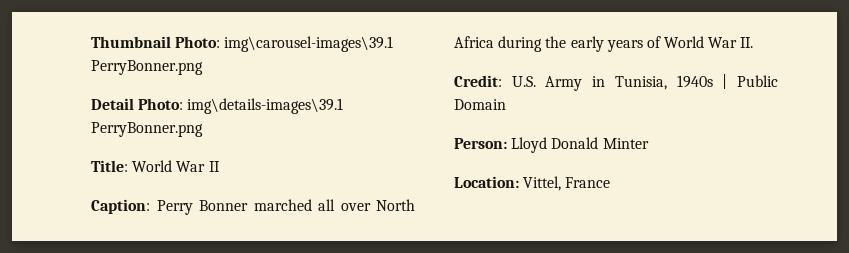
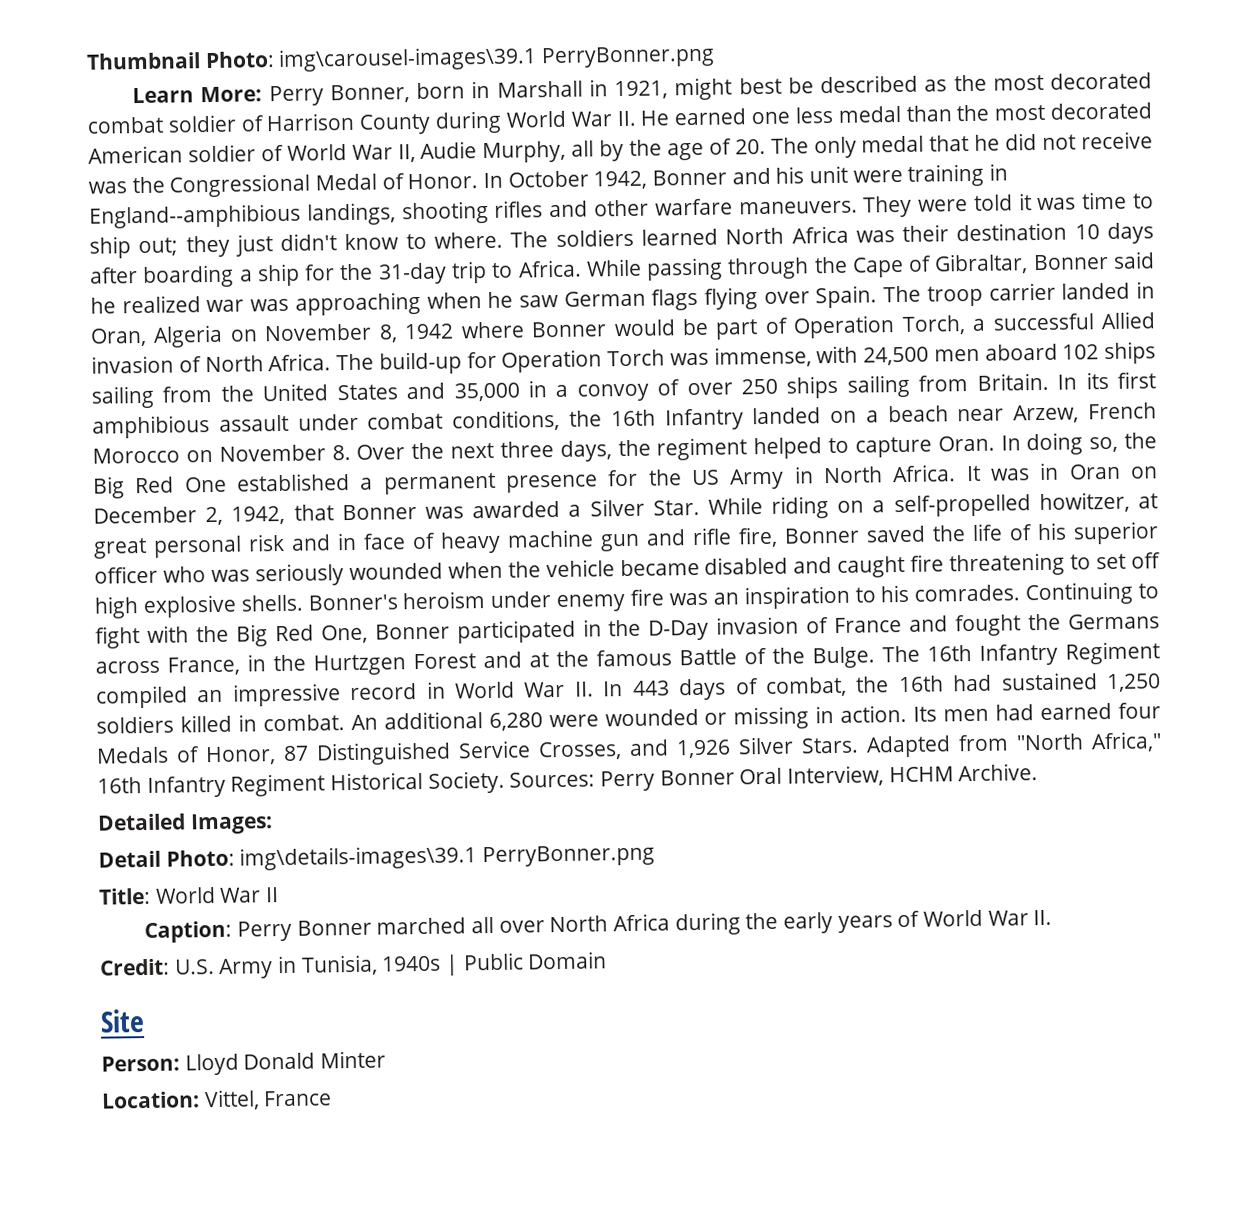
+ Learn More: Perry Bonner, born in Marshall in 1921, might best be described as the most decorated combat soldier of Harrison County during World War II. He earned one less medal than the most decorated American soldier of World War II, Audie Murphy, all by the age of 20. The only medal that he did not receive was the Congressional Medal of Honor. In October 1942, Bonner and his unit were training in England--amphibious landings, shooting rifles and other warfare maneuvers. They were told it was time to ship out; they just didn't know to where. The soldiers learned North Africa was their destination 10 days after boarding a ship for the 31-day trip to Africa. While passing through the Cape of Gibraltar, Bonner said he realized war was approaching when he saw German flags flying over Spain. The troop carrier landed in Oran, Algeria on November 8, 1942 where Bonner would be part of Operation Torch, a successful Allied invasion of North Africa. The build-up for Operation Torch was immense, with 24,500 men aboard 102 ships sailing from the United States and 35,000 in a convoy of over 250 ships sailing from Britain. In its first amphibious assault under combat conditions, the 16th Infantry landed on a beach near Arzew, French Morocco on November 8. Over the next three days, the regiment helped to capture Oran. In doing so, the Big Red One established a permanent presence for the US Army in North Africa. It was in Oran on December 2, 1942, that Bonner was awarded a Silver Star. While riding on a self-propelled howitzer, at great personal risk and in face of heavy machine gun and rifle fire, Bonner saved the life of his superior officer who was seriously wounded when the vehicle became disabled and caught fire threatening to set off high explosive shells. Bonner's heroism under enemy fire was an inspiration to his comrades. Continuing to fight with the Big Red One, Bonner participated in the D-Day invasion of France and fought the Germans across France, in the Hurtzgen Forest and at the famous Battle of the Bulge. The 16th Infantry Regiment compiled an impressive record in World War II. In 443 days of combat, the 16th had sustained 1,250 soldiers killed in combat. An additional 6,280 were wounded or missing in action. Its men had earned four Medals of Honor, 87 Distinguished Service Crosses, and 1,926 Silver Stars. Adapted from "North Africa," 16th Infantry Regiment Historical Society. Sources: Perry Bonner Oral Interview, HCHM Archive.
+ Detailed Images:
+ Site

